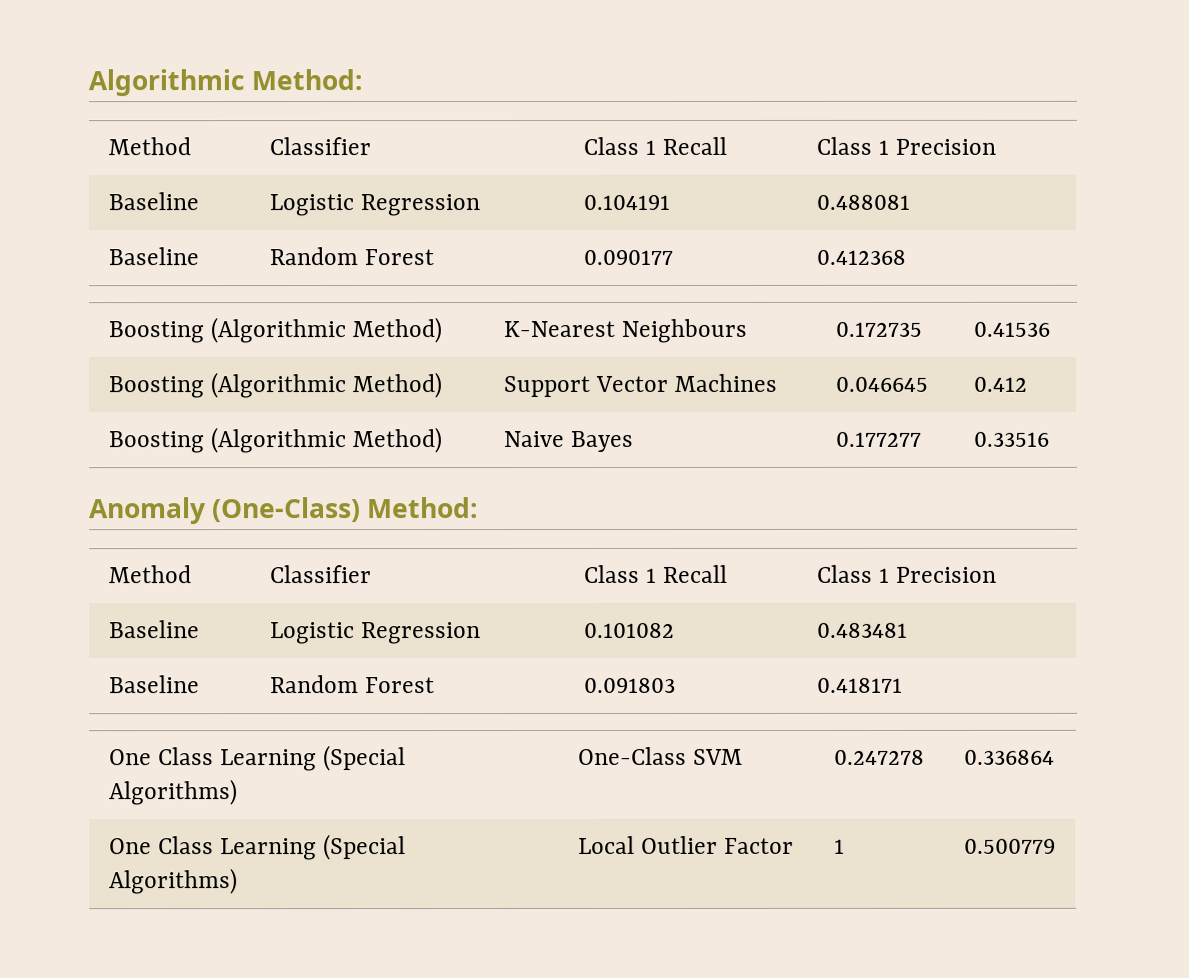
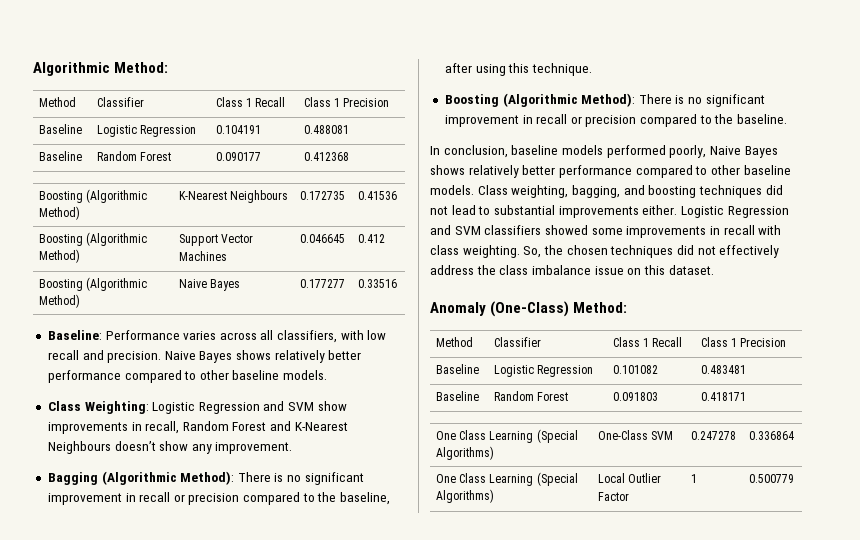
+ Baseline: Performance varies across all classifiers, with low recall and precision. Naive Bayes shows relatively better performance compared to other baseline models.
+ Class Weighting: Logistic Regression and SVM show improvements in recall, Random Forest and K-Nearest Neighbours doesn’t show any improvement.
+ Bagging (Algorithmic Method): There is no significant improvement in recall or precision compared to the baseline, after using this technique.
+ Boosting (Algorithmic Method): There is no significant improvement in recall or precision compared to the baseline.
+ In conclusion, baseline models performed poorly, Naive Bayes shows relatively better performance compared to other baseline models. Class weighting, bagging, and boosting techniques did not lead to substantial improvements either. Logistic Regression and SVM classifiers showed some improvements in recall with class weighting. So, the chosen techniques did not effectively address the class imbalance issue on this dataset.

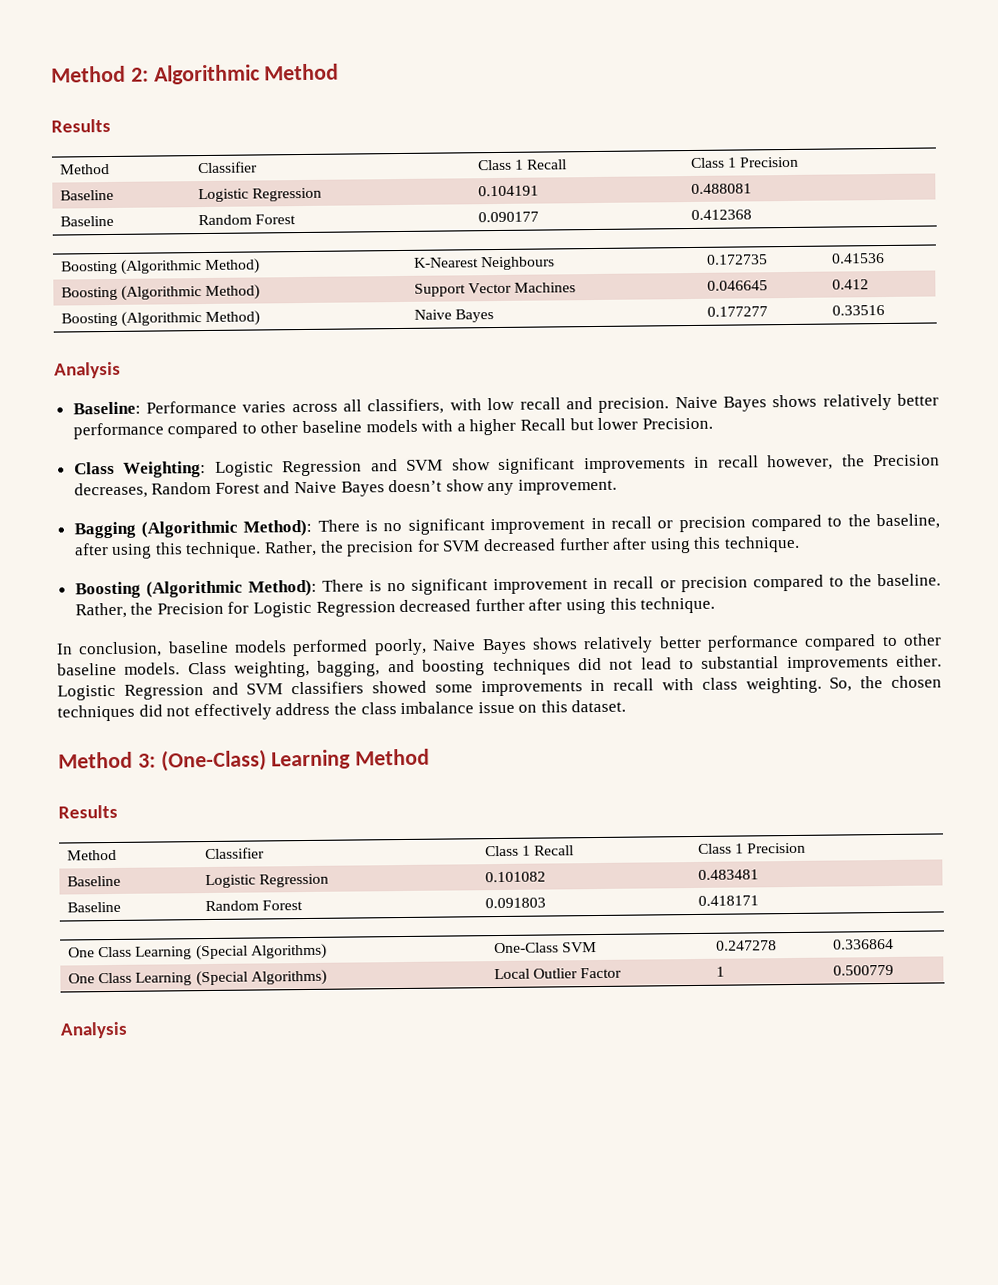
- Algorithmic Method:
+ Method 2: Algorithmic Method
+ Results
  Boosting (Algorithmic Method) | Naive Bayes | 0.177277 | 0.33516
+ Analysis
- Baseline: Performance varies across all classifiers, with low recall and precision. Naive Bayes shows relatively better performance compared to other baseline models.
+ Baseline: Performance varies across all classifiers, with low recall and precision. Naive Bayes shows relatively better performance compared to other baseline models with a higher Recall but lower Precision.
- Class Weighting: Logistic Regression and SVM show improvements in recall, Random Forest and K-Nearest Neighbours doesn’t show any improvement.
+ Class Weighting: Logistic Regression and SVM show significant improvements in recall however, the Precision decreases, Random Forest and Naive Bayes doesn’t show any improvement.
+ Rather, the precision for SVM decreased further after using this technique.
+ Rather, the Precision for Logistic Regression decreased further after using this technique.
- Anomaly (One-Class) Method:
+ Method 3: (One-Class) Learning Method
+ Results
  One Class Learning (Special Algorithms) | Local Outlier Factor | 1 | 0.500779
+ Analysis

